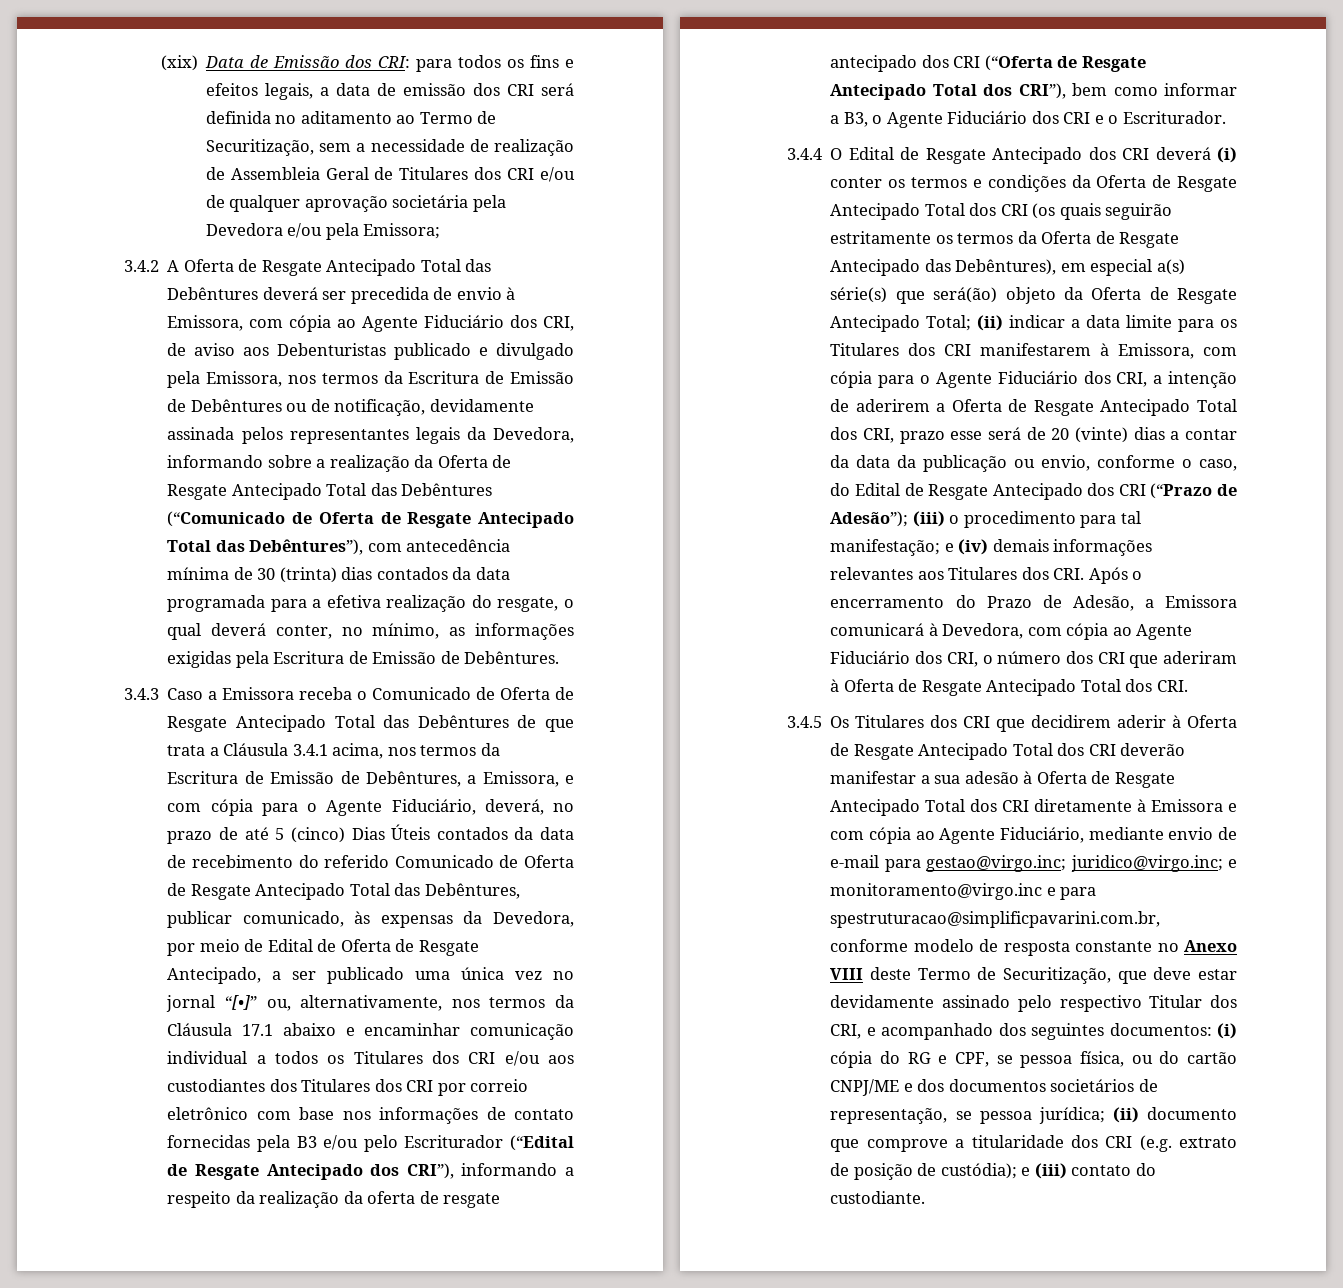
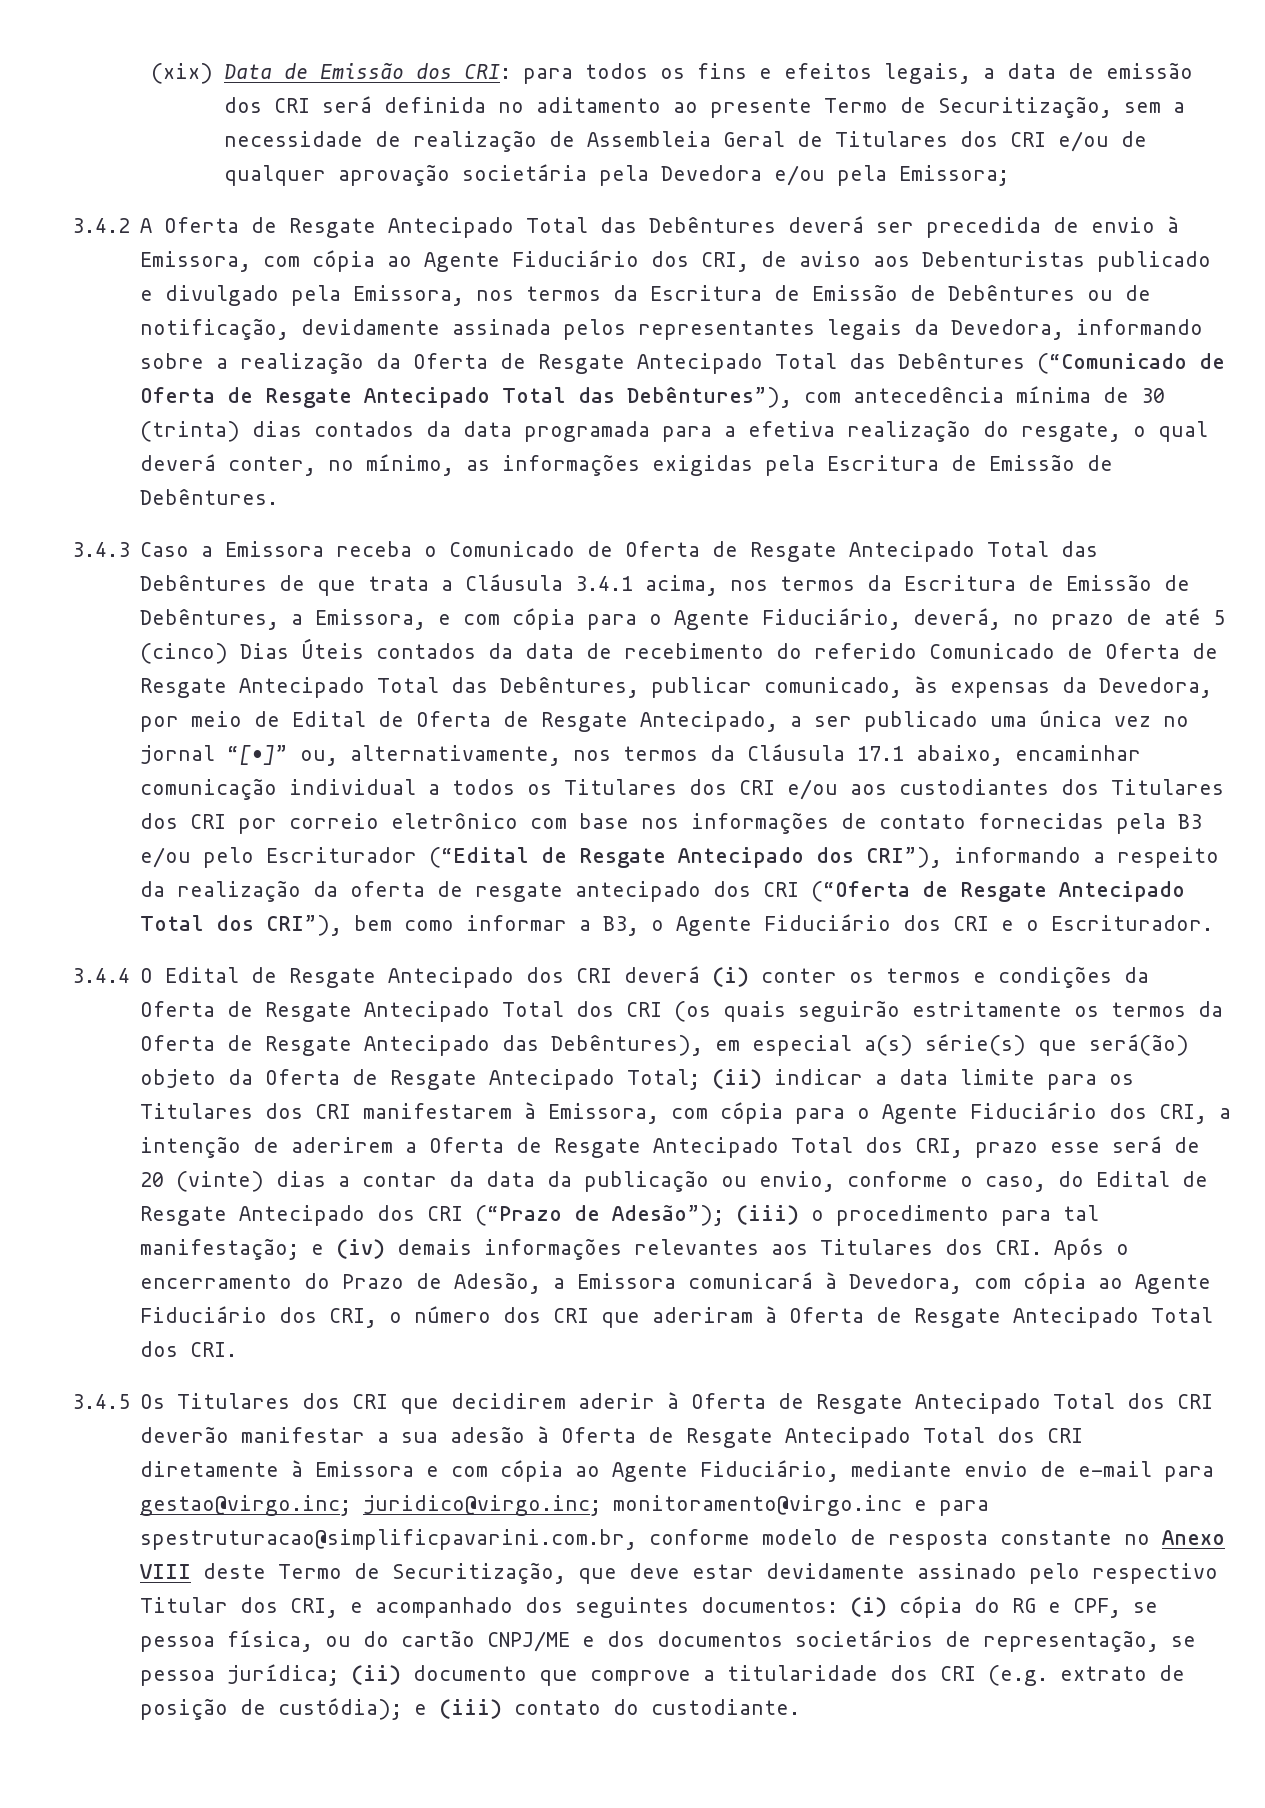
- (xix) Data de Emissão dos CRI: para todos os fins e efeitos legais, a data de emissão dos CRI será definida no aditamento ao Termo de Securitização, sem a necessidade de realização de Assembleia Geral de Titulares dos CRI e/ou de qualquer aprovação societária pela Devedora e/ou pela Emissora;
+ (xix) Data de Emissão dos CRI: para todos os fins e efeitos legais, a data de emissão dos CRI será definida no aditamento ao presente Termo de Securitização, sem a necessidade de realização de Assembleia Geral de Titulares dos CRI e/ou de qualquer aprovação societária pela Devedora e/ou pela Emissora;
- 3.4.3 Caso a Emissora receba o Comunicado de Oferta de Resgate Antecipado Total das Debêntures de que trata a Cláusula 3.4.1 acima, nos termos da Escritura de Emissão de Debêntures, a Emissora, e com cópia para o Agente Fiduciário, deverá, no prazo de até 5 (cinco) Dias Úteis contados da data de recebimento do referido Comunicado de Oferta de Resgate Antecipado Total das Debêntures, publicar comunicado, às expensas da Devedora, por meio de Edital de Oferta de Resgate Antecipado, a ser publicado uma única vez no jornal “[•]” ou, alternativamente, nos termos da Cláusula 17.1 abaixo e encaminhar comunicação individual a todos os Titulares dos CRI e/ou aos custodiantes dos Titulares dos CRI por correio eletrônico com base nos informações de contato fornecidas pela B3 e/ou pelo Escriturador (“Edital de Resgate Antecipado dos CRI”), informando a respeito da realização da oferta de resgate antecipado dos CRI (“Oferta de Resgate Antecipado Total dos CRI”), bem como informar a B3, o Agente Fiduciário dos CRI e o Escriturador.
+ 3.4.3 Caso a Emissora receba o Comunicado de Oferta de Resgate Antecipado Total das Debêntures de que trata a Cláusula 3.4.1 acima, nos termos da Escritura de Emissão de Debêntures, a Emissora, e com cópia para o Agente Fiduciário, deverá, no prazo de até 5 (cinco) Dias Úteis contados da data de recebimento do referido Comunicado de Oferta de Resgate Antecipado Total das Debêntures, publicar comunicado, às expensas da Devedora, por meio de Edital de Oferta de Resgate Antecipado, a ser publicado uma única vez no jornal “[•]” ou, alternativamente, nos termos da Cláusula 17.1 abaixo, encaminhar comunicação individual a todos os Titulares dos CRI e/ou aos custodiantes dos Titulares dos CRI por correio eletrônico com base nos informações de contato fornecidas pela B3 e/ou pelo Escriturador (“Edital de Resgate Antecipado dos CRI”), informando a respeito da realização da oferta de resgate antecipado dos CRI (“Oferta de Resgate Antecipado Total dos CRI”), bem como informar a B3, o Agente Fiduciário dos CRI e o Escriturador.
- e monitoramento@virgo.inc e para spestruturacao@simplificpavarini.com.br, conforme modelo de resposta constante no Anexo VIII deste Termo de Securitização, que deve estar devidamente assinado pelo respectivo Titular dos CRI, e acompanhado dos seguintes documentos:
+ monitoramento@virgo.inc e para spestruturacao@simplificpavarini.com.br, conforme modelo de resposta constante no Anexo VIII deste Termo de Securitização, que deve estar devidamente assinado pelo respectivo Titular dos CRI, e acompanhado dos seguintes documentos:

